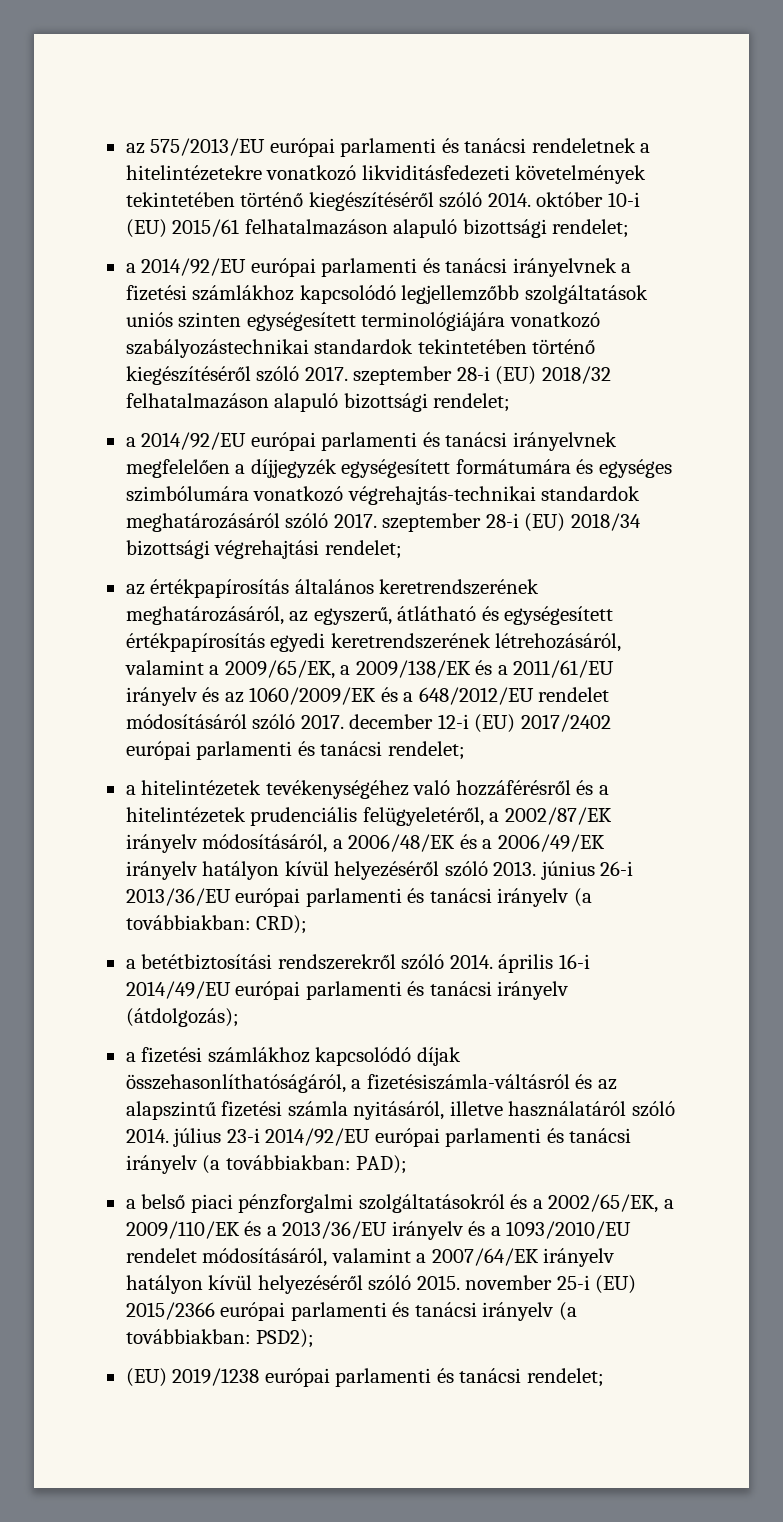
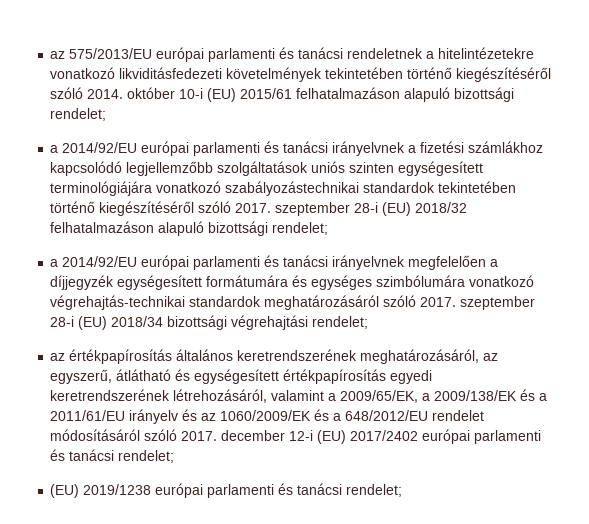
- a hitelintézetek tevékenységéhez való hozzáférésről és a hitelintézetek prudenciális felügyeletéről, a 2002/87/EK irányelv módosításáról, a 2006/48/EK és a 2006/49/EK irányelv hatályon kívül helyezéséről szóló 2013. június 26-i 2013/36/EU európai parlamenti és tanácsi irányelv (a továbbiakban: CRD);
- a betétbiztosítási rendszerekről szóló 2014. április 16-i 2014/49/EU európai parlamenti és tanácsi irányelv (átdolgozás);
- a fizetési számlákhoz kapcsolódó díjak összehasonlíthatóságáról, a fizetésiszámla-váltásról és az alapszintű fizetési számla nyitásáról, illetve használatáról szóló 2014. július 23-i 2014/92/EU európai parlamenti és tanácsi irányelv (a továbbiakban: PAD);
- a belső piaci pénzforgalmi szolgáltatásokról és a 2002/65/EK, a 2009/110/EK és a 2013/36/EU irányelv és a 1093/2010/EU rendelet módosításáról, valamint a 2007/64/EK irányelv hatályon kívül helyezéséről szóló 2015. november 25-i (EU) 2015/2366 európai parlamenti és tanácsi irányelv (a továbbiakban: PSD2);

